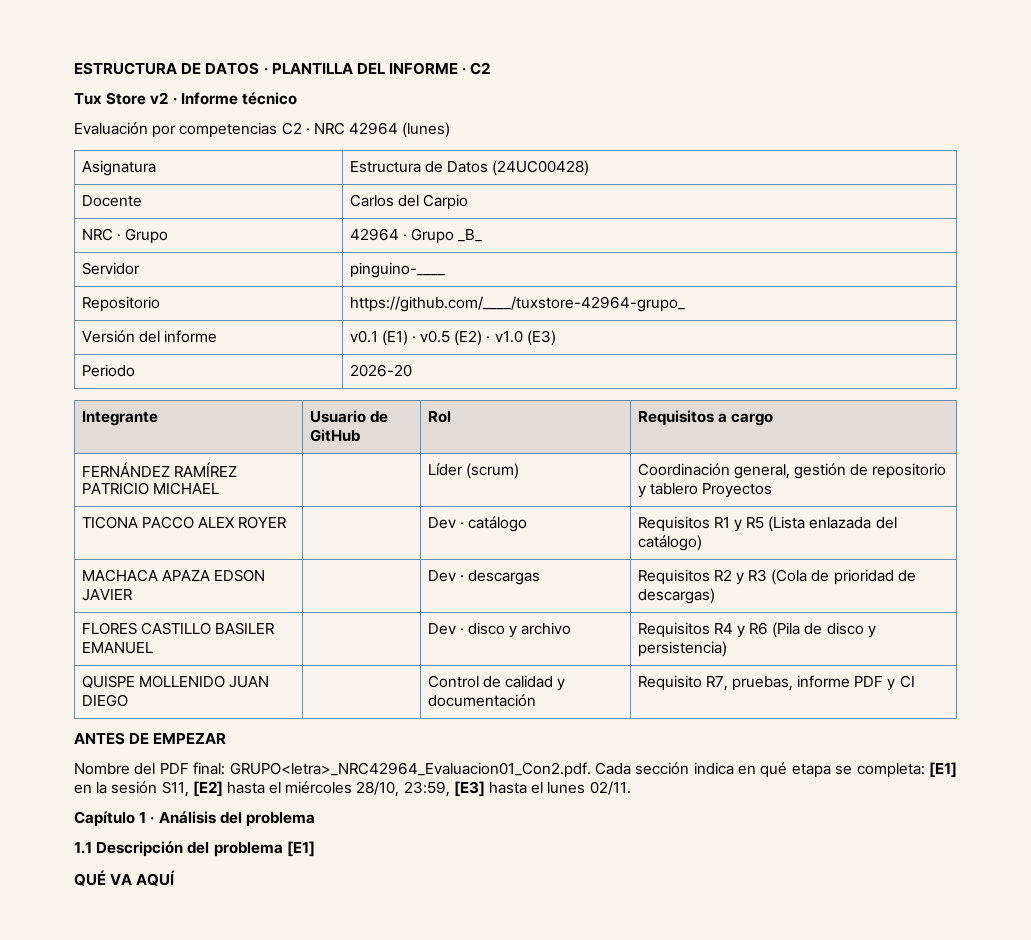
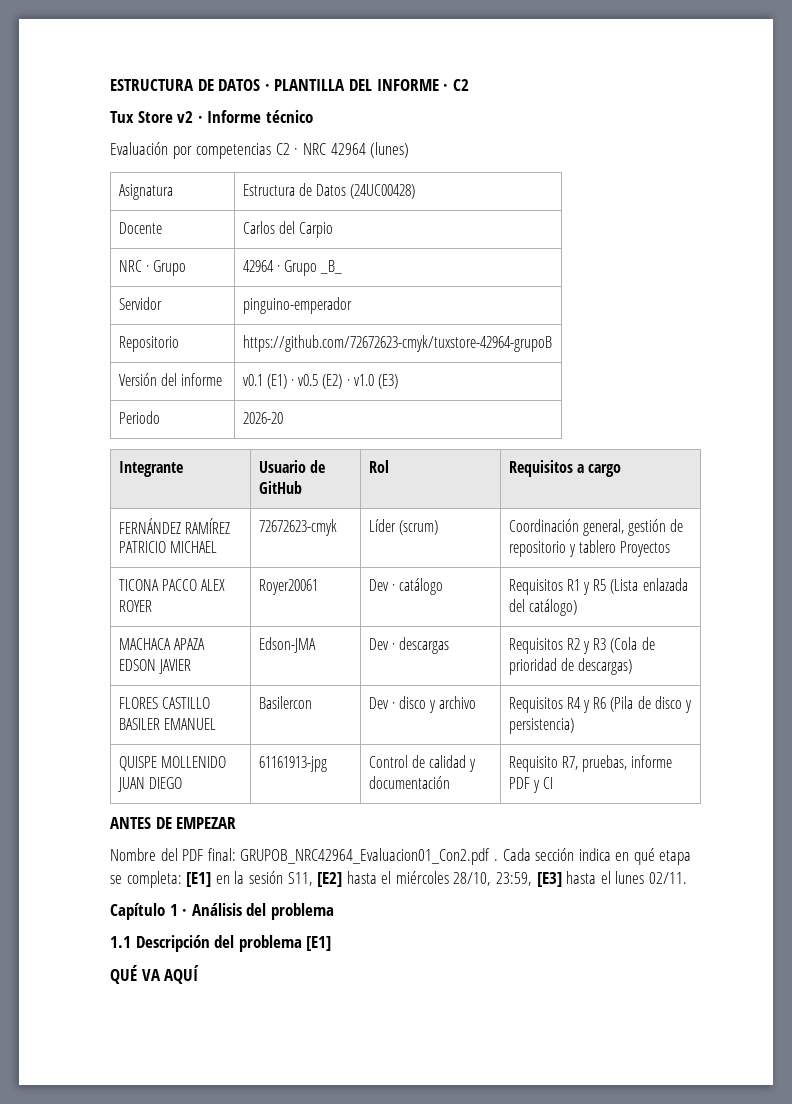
- Servidor | pinguino-____
+ Servidor | pinguino-emperador
- Repositorio | https://github.com/____/tuxstore-42964-grupo_
+ Repositorio | https://github.com/72672623-cmyk/tuxstore-42964-grupoB
- FERNÁNDEZ RAMÍREZ PATRICIO MICHAEL | | Líder (scrum) | Coordinación general, gestión de repositorio y tablero Proyectos
+ FERNÁNDEZ RAMÍREZ PATRICIO MICHAEL | 72672623-cmyk | Líder (scrum) | Coordinación general, gestión de repositorio y tablero Proyectos
- TICONA PACCO ALEX ROYER | | Dev · catálogo | Requisitos R1 y R5 (Lista enlazada del catálogo)
+ TICONA PACCO ALEX ROYER | Royer20061 | Dev · catálogo | Requisitos R1 y R5 (Lista enlazada del catálogo)
- MACHACA APAZA EDSON JAVIER | | Dev · descargas | Requisitos R2 y R3 (Cola de prioridad de descargas)
+ MACHACA APAZA EDSON JAVIER | Edson-JMA | Dev · descargas | Requisitos R2 y R3 (Cola de prioridad de descargas)
- FLORES CASTILLO BASILER EMANUEL | | Dev · disco y archivo | Requisitos R4 y R6 (Pila de disco y persistencia)
+ FLORES CASTILLO BASILER EMANUEL | Basilercon | Dev · disco y archivo | Requisitos R4 y R6 (Pila de disco y persistencia)
- QUISPE MOLLENIDO JUAN DIEGO | | Control de calidad y documentación | Requisito R7, pruebas, informe PDF y CI
+ QUISPE MOLLENIDO JUAN DIEGO | 61161913-jpg | Control de calidad y documentación | Requisito R7, pruebas, informe PDF y CI
- Nombre del PDF final: GRUPO<letra>_NRC42964_Evaluacion01_Con2.pdf. Cada sección indica en qué etapa se completa: [E1] en la sesión S11, [E2] hasta el miércoles 28/10, 23:59, [E3] hasta el lunes 02/11.
+ Nombre del PDF final: GRUPOB_NRC42964_Evaluacion01_Con2.pdf . Cada sección indica en qué etapa se completa: [E1] en la sesión S11, [E2] hasta el miércoles 28/10, 23:59, [E3] hasta el lunes 02/11.

